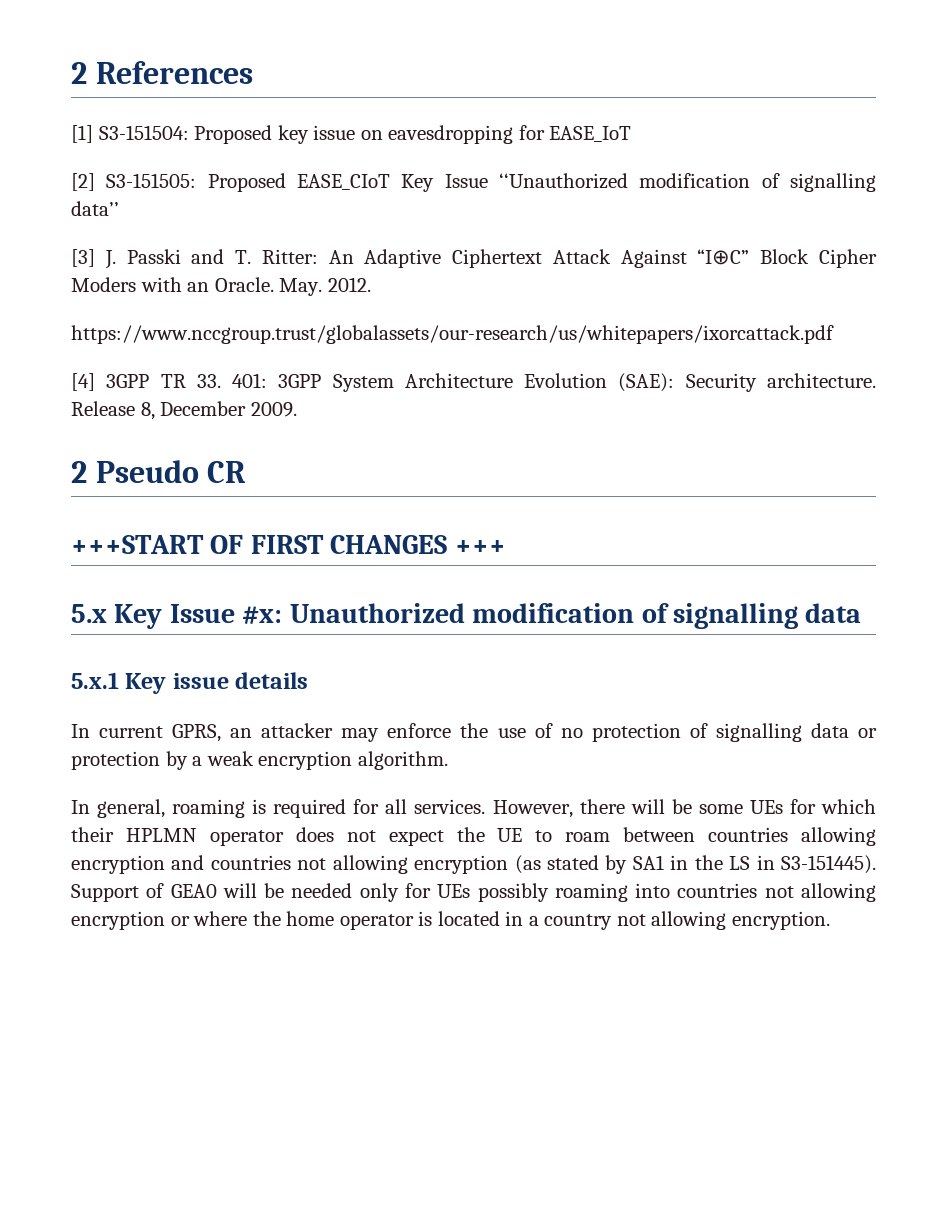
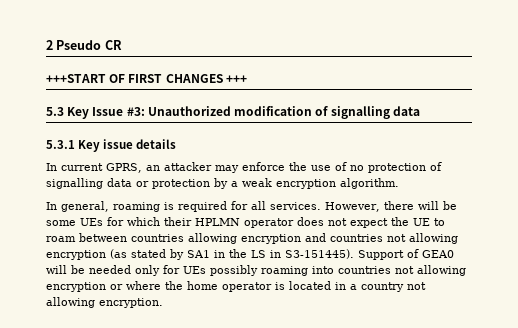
- 2 References
- [1] S3-151504: Proposed key issue on eavesdropping for EASE_IoT
- [2] S3-151505: Proposed EASE_CIoT Key Issue ‘‘Unauthorized modification of signalling data’’
- [3] J. Passki and T. Ritter: An Adaptive Ciphertext Attack Against “I⊕C” Block Cipher Moders with an Oracle. May. 2012.
- https://www.nccgroup.trust/globalassets/our-research/us/whitepapers/ixorcattack.pdf
- [4] 3GPP TR 33. 401: 3GPP System Architecture Evolution (SAE): Security architecture. Release 8, December 2009.
- 5.x Key Issue #x: Unauthorized modification of signalling data
+ 5.3 Key Issue #3: Unauthorized modification of signalling data
- 5.x.1 Key issue details
+ 5.3.1 Key issue details

